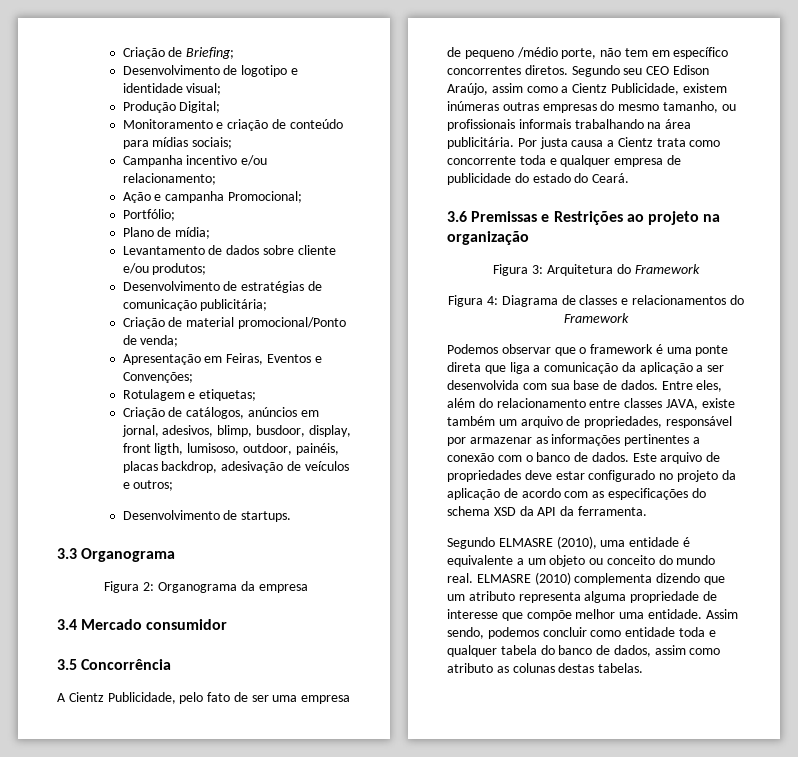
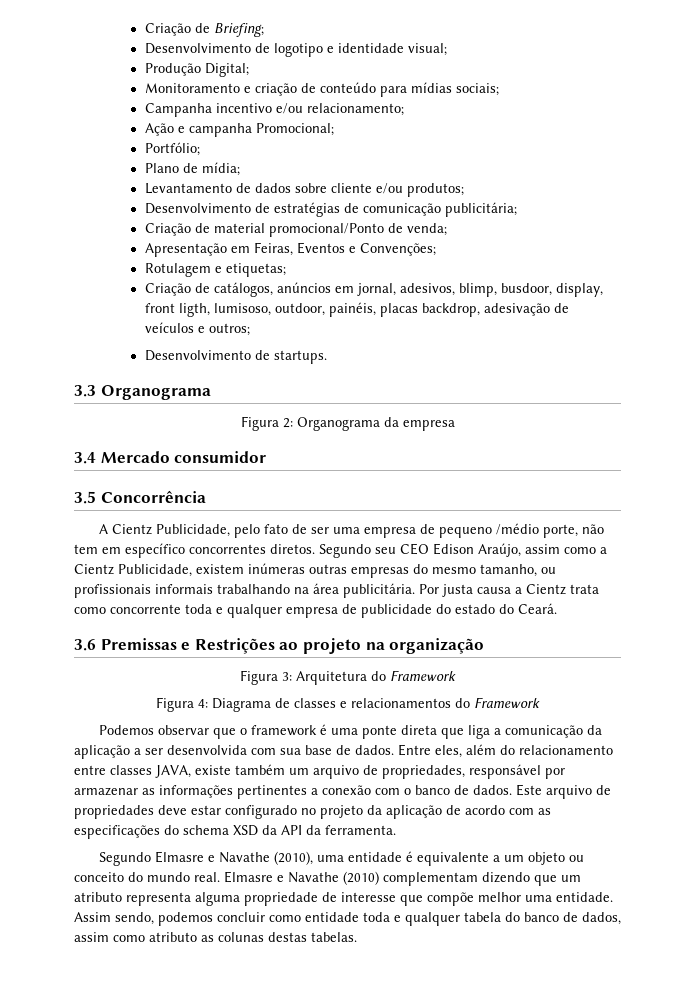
- Segundo ELMASRE (2010), uma entidade é equivalente a um objeto ou conceito do mundo real.
+ Segundo Elmasre e Navathe (2010), uma entidade é equivalente a um objeto ou conceito do mundo real.
- ELMASRE (2010) complementa dizendo que um atributo representa alguma propriedade de interesse que compõe melhor uma entidade.
+ Elmasre e Navathe (2010) complementam dizendo que um atributo representa alguma propriedade de interesse que compõe melhor uma entidade.

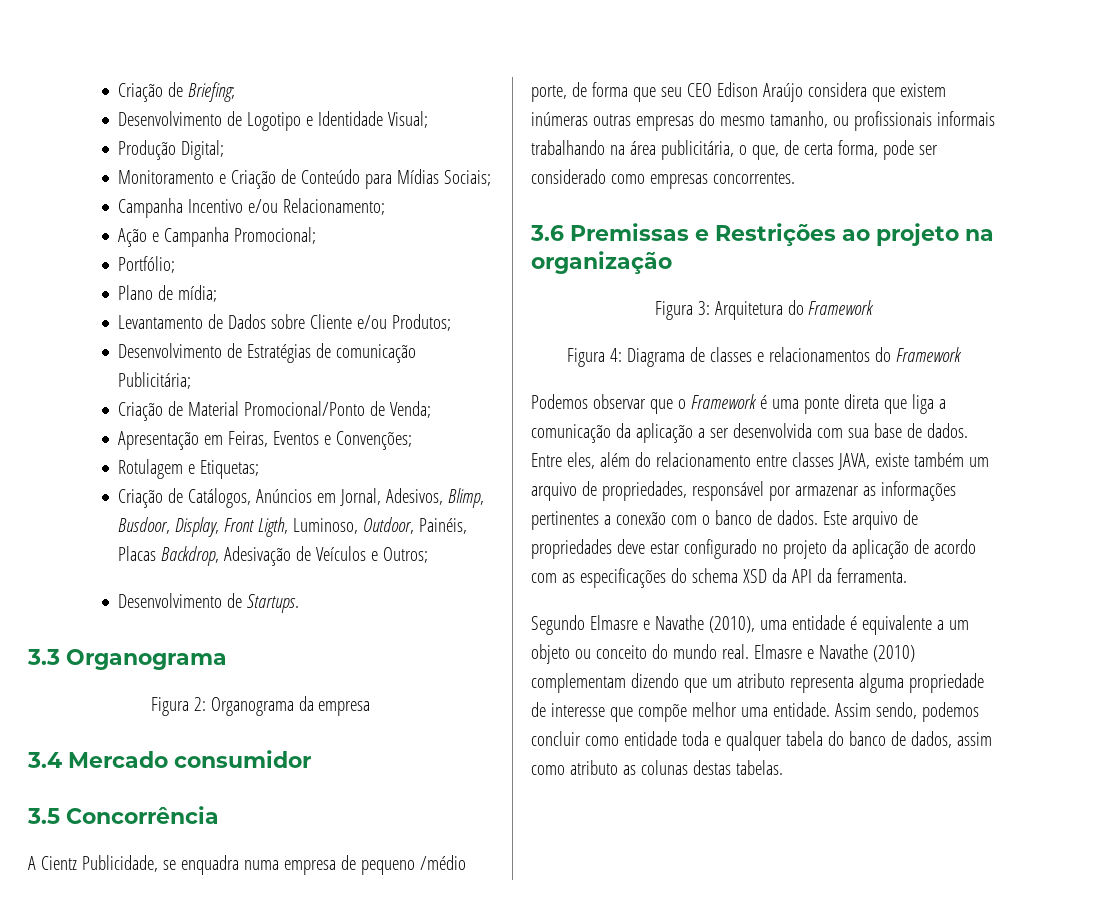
- Desenvolvimento de logotipo e identidade visual;
+ Desenvolvimento de Logotipo e Identidade Visual;
- Monitoramento e criação de conteúdo para mídias sociais;
- Campanha incentivo e/ou relacionamento;
+ Monitoramento e Criação de Conteúdo para Mídias Sociais;
+ Campanha Incentivo e/ou Relacionamento;
- Ação e campanha Promocional;
+ Ação e Campanha Promocional;
- Levantamento de dados sobre cliente e/ou produtos;
- Desenvolvimento de estratégias de comunicação publicitária;
- Criação de material promocional/Ponto de venda;
+ Levantamento de Dados sobre Cliente e/ou Produtos;
+ Desenvolvimento de Estratégias de comunicação Publicitária;
+ Criação de Material Promocional/Ponto de Venda;
- Rotulagem e etiquetas;
- Criação de catálogos, anúncios em jornal, adesivos, blimp, busdoor, display, front ligth, lumisoso, outdoor, painéis, placas backdrop, adesivação de veículos e outros;
- Desenvolvimento de startups.
+ Rotulagem e Etiquetas;
+ Criação de Catálogos, Anúncios em Jornal, Adesivos, Blimp, Busdoor, Display, Front Ligth, Luminoso, Outdoor, Painéis, Placas Backdrop, Adesivação de Veículos e Outros;
+ Desenvolvimento de Startups.
- A Cientz Publicidade, pelo fato de ser uma empresa de pequeno /médio porte, não tem em específico concorrentes diretos. Segundo seu CEO Edison Araújo, assim como a Cientz Publicidade, existem inúmeras outras empresas do mesmo tamanho, ou profissionais informais trabalhando na área publicitária. Por justa causa a Cientz trata como concorrente toda e qualquer empresa de publicidade do estado do Ceará.
+ A Cientz Publicidade, se enquadra numa empresa de pequeno /médio porte, de forma que seu CEO Edison Araújo considera que existem inúmeras outras empresas do mesmo tamanho, ou profissionais informais trabalhando na área publicitária, o que, de certa forma, pode ser considerado como empresas concorrentes.
- Podemos observar que o framework é uma ponte direta que liga a comunicação da aplicação a ser desenvolvida com sua base de dados.
+ Podemos observar que o Framework é uma ponte direta que liga a comunicação da aplicação a ser desenvolvida com sua base de dados.

